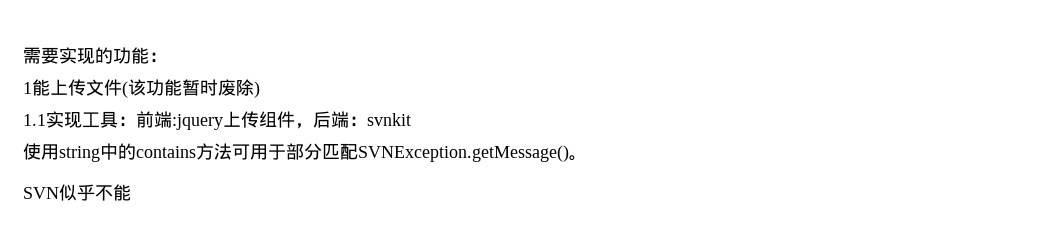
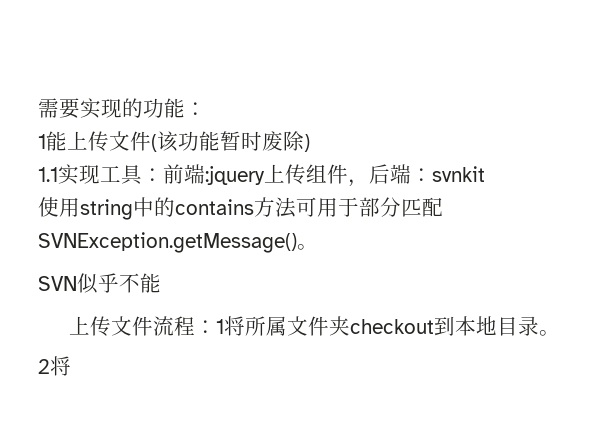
+ 上传文件流程：1将所属文件夹checkout到本地目录。
+ 2将

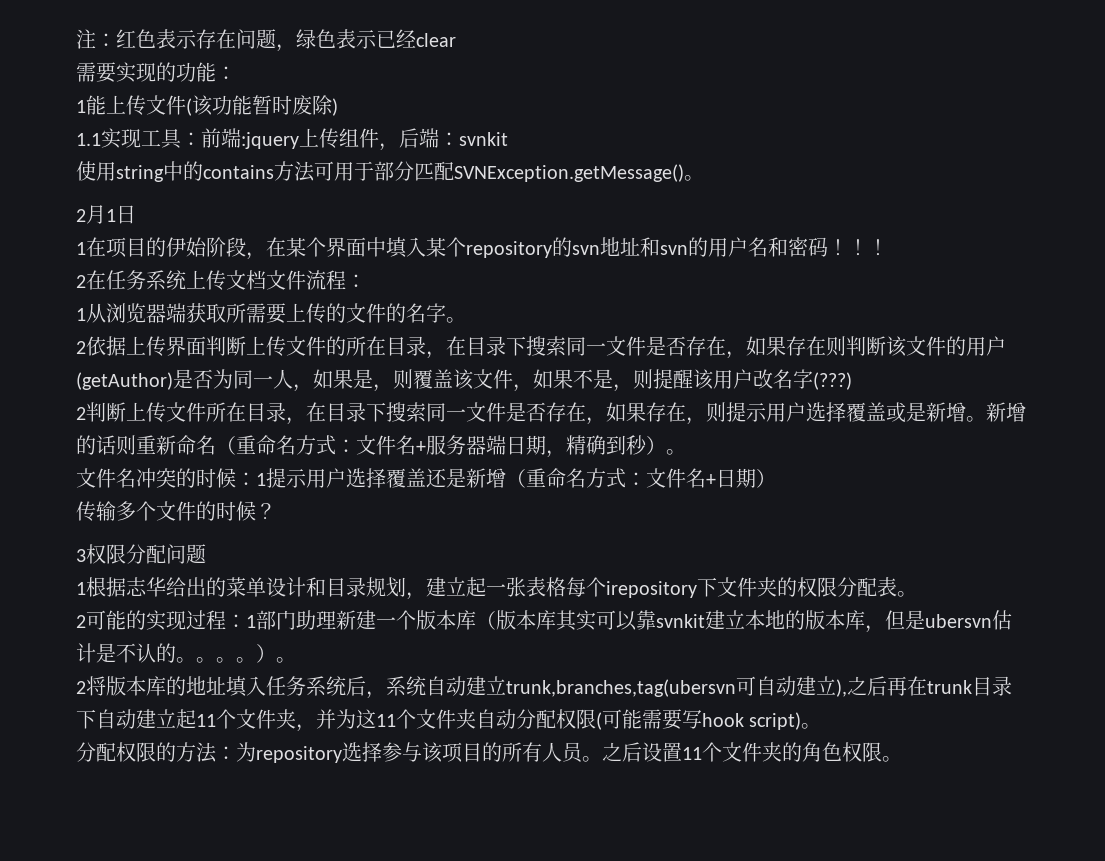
+ 注：红色表示存在问题，绿色表示已经clear
- SVN似乎不能
- 上传文件流程：1将所属文件夹checkout到本地目录。
- 2将
+ 2月1日
+ 1在项目的伊始阶段，在某个界面中填入某个repository的svn地址和svn的用户名和密码！！！
+ 2在任务系统上传文档文件流程：
+ 1从浏览器端获取所需要上传的文件的名字。
+ 2依据上传界面判断上传文件的所在目录，在目录下搜索同一文件是否存在，如果存在则判断该文件的用户(getAuthor)是否为同一人，如果是，则覆盖该文件，如果不是，则提醒该用户改名字(???)
+ 2判断上传文件所在目录，在目录下搜索同一文件是否存在，如果存在，则提示用户选择覆盖或是新增。新增的话则重新命名（重命名方式：文件名+服务器端日期，精确到秒）。
+ 文件名冲突的时候：1提示用户选择覆盖还是新增（重命名方式：文件名+日期）
+ 传输多个文件的时候？
+ 3权限分配问题
+ 1根据志华给出的菜单设计和目录规划，建立起一张表格每个irepository下文件夹的权限分配表。
+ 2可能的实现过程：1部门助理新建一个版本库（版本库其实可以靠svnkit建立本地的版本库，但是ubersvn估计是不认的。。。。）。
+ 2将版本库的地址填入任务系统后，系统自动建立trunk,branches,tag(ubersvn可自动建立),之后再在trunk目录下自动建立起11个文件夹，并为这11个文件夹自动分配权限(可能需要写hook script)。
+ 分配权限的方法：为repository选择参与该项目的所有人员。之后设置11个文件夹的角色权限。

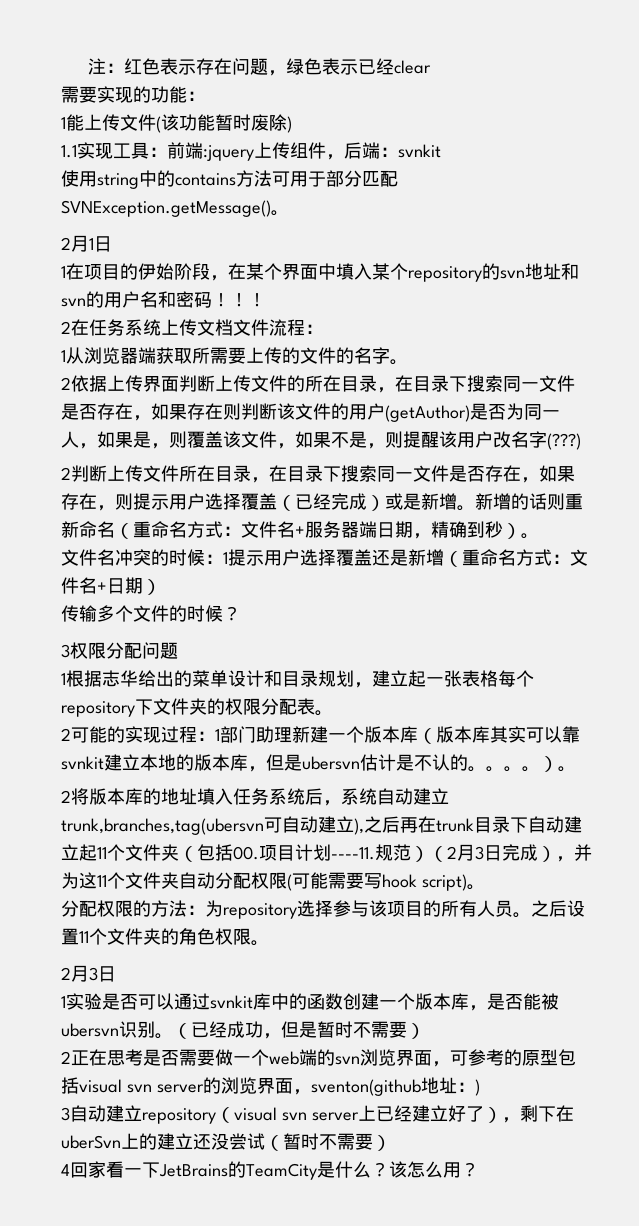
- 2判断上传文件所在目录，在目录下搜索同一文件是否存在，如果存在，则提示用户选择覆盖或是新增。
+ 2判断上传文件所在目录，在目录下搜索同一文件是否存在，如果存在，则提示用户选择覆盖（已经完成）或是新增。
- 1根据志华给出的菜单设计和目录规划，建立起一张表格每个irepository下文件夹的权限分配表。
+ 1根据志华给出的菜单设计和目录规划，建立起一张表格每个repository下文件夹的权限分配表。
- 2将版本库的地址填入任务系统后，系统自动建立trunk,branches,tag(ubersvn可自动建立),之后再在trunk目录下自动建立起11个文件夹，并为这11个文件夹自动分配权限(可能需要写hook script)。
+ 2将版本库的地址填入任务系统后，系统自动建立trunk,branches,tag(ubersvn可自动建立),之后再在trunk目录下自动建立起11个文件夹（包括00.项目计划----11.规范）（2月3日完成），并为这11个文件夹自动分配权限(可能需要写hook script)。
  之后设置11个文件夹的角色权限。
+ 2月3日
+ 1实验是否可以通过svnkit库中的函数创建一个版本库，是否能被ubersvn识别。（已经成功，但是暂时不需要）
+ 2正在思考是否需要做一个web端的svn浏览界面，可参考的原型包括visual svn server的浏览界面，sventon(github地址：)
+ 3自动建立repository（visual svn server上已经建立好了），剩下在uberSvn上的建立还没尝试（暂时不需要）
+ 4回家看一下JetBrains的TeamCity是什么？该怎么用？

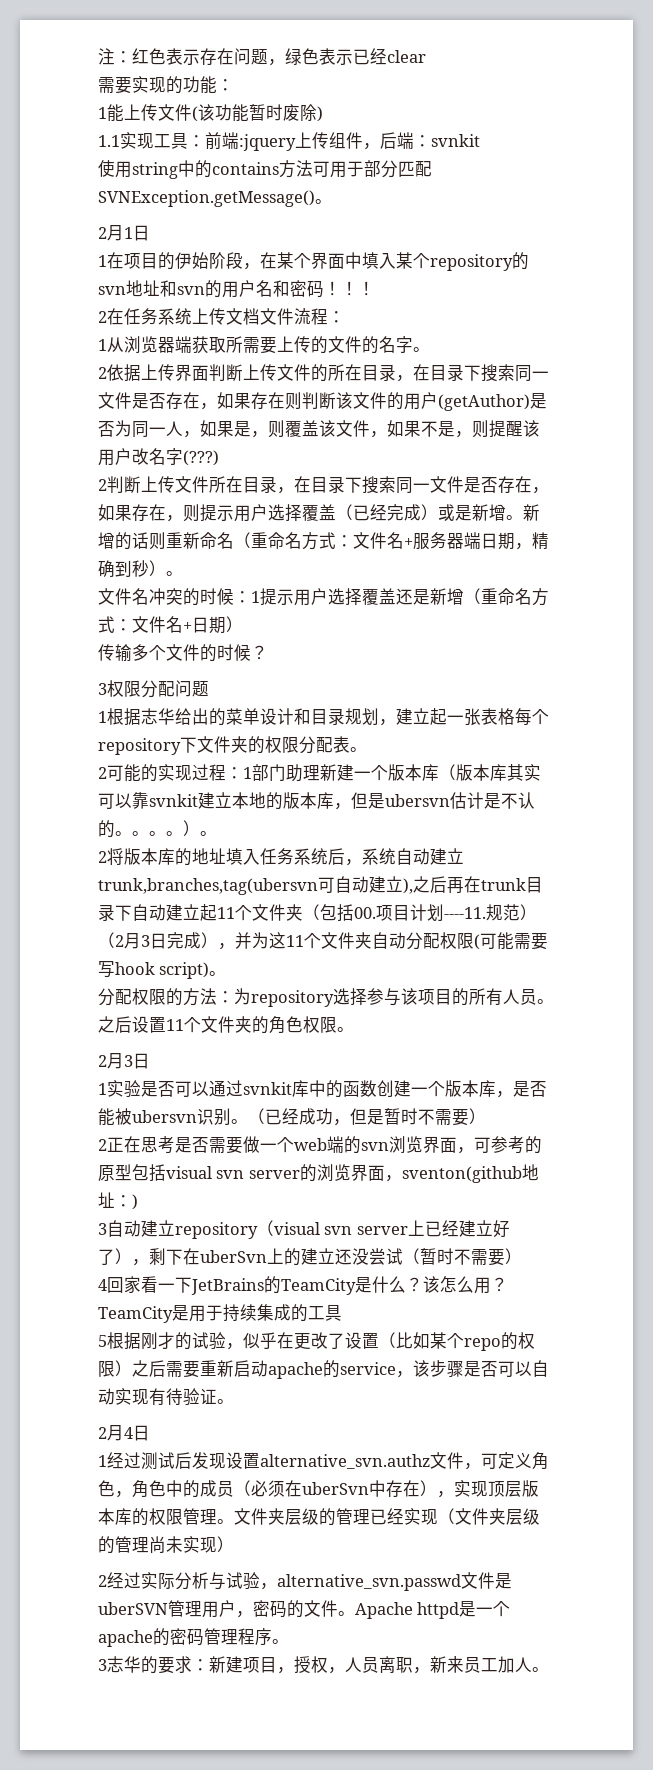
+ TeamCity是用于持续集成的工具
+ 5根据刚才的试验，似乎在更改了设置（比如某个repo的权限）之后需要重新启动apache的service，该步骤是否可以自动实现有待验证。
+ 2月4日
+ 1经过测试后发现设置alternative_svn.authz文件，可定义角色，角色中的成员（必须在uberSvn中存在），实现顶层版本库的权限管理。文件夹层级的管理已经实现（文件夹层级的管理尚未实现）
+ 2经过实际分析与试验，alternative_svn.passwd文件是uberSVN管理用户，密码的文件。Apache httpd是一个apache的密码管理程序。
+ 3志华的要求：新建项目，授权，人员离职，新来员工加人。

